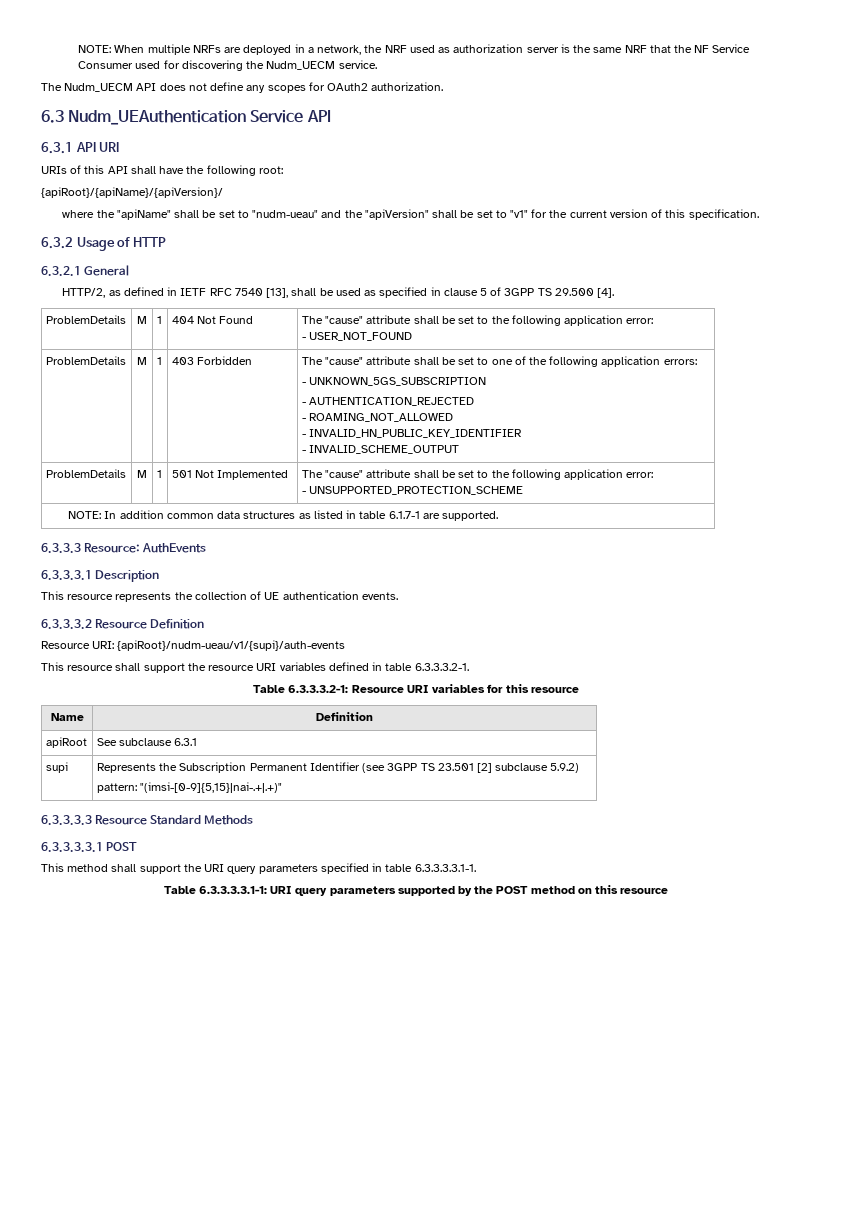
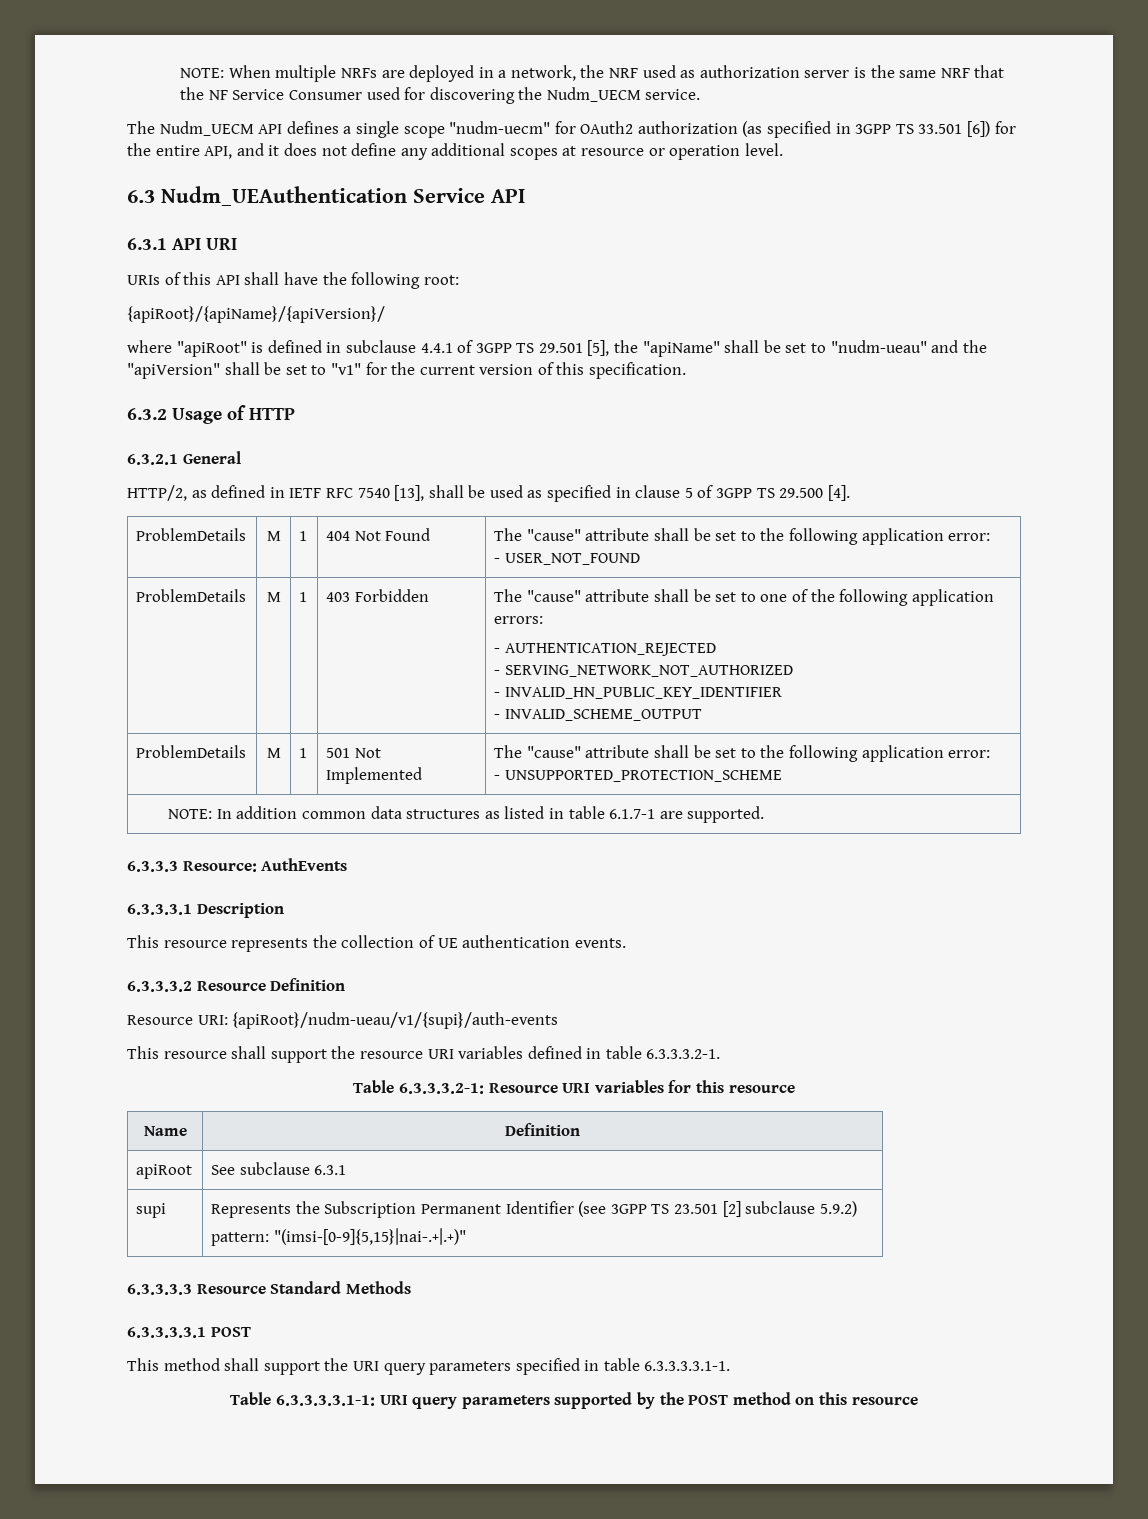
- The Nudm_UECM API does not define any scopes for OAuth2 authorization.
+ The Nudm_UECM API defines a single scope "nudm-uecm" for OAuth2 authorization (as specified in 3GPP TS 33.501 [6]) for the entire API, and it does not define any additional scopes at resource or operation level.
- where the "apiName" shall be set to "nudm-ueau" and the "apiVersion" shall be set to "v1" for the current version of this specification.
+ where "apiRoot" is defined in subclause 4.4.1 of 3GPP TS 29.501 [5], the "apiName" shall be set to "nudm-ueau" and the "apiVersion" shall be set to "v1" for the current version of this specification.
  ProblemDetails | M | 1 | 403 Forbidden | The "cause" attribute shall be set to one of the following application errors:
- - UNKNOWN_5GS_SUBSCRIPTION
  - AUTHENTICATION_REJECTED
- - ROAMING_NOT_ALLOWED
+ - SERVING_NETWORK_NOT_AUTHORIZED

